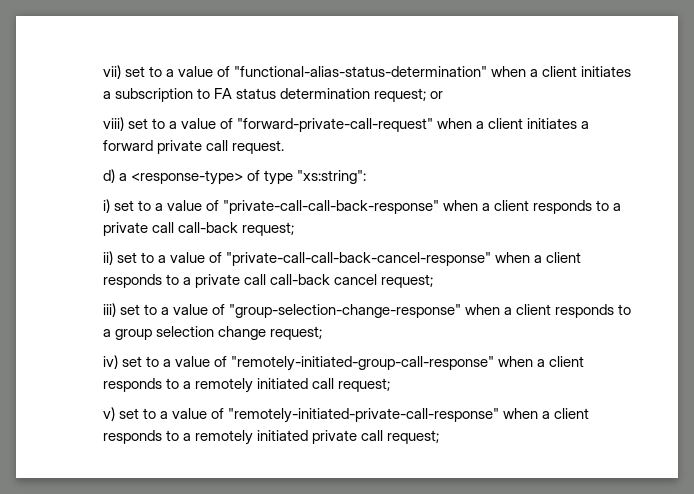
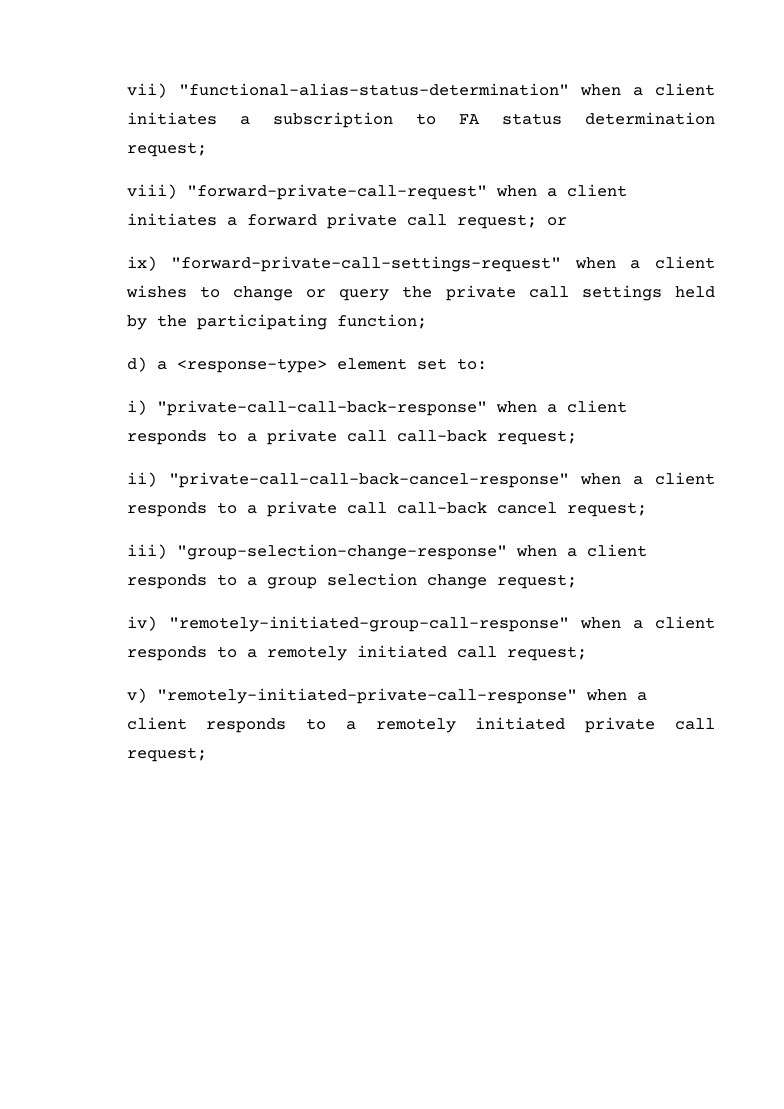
- vii) set to a value of "functional-alias-status-determination" when a client initiates a subscription to FA status determination request; or
+ vii) "functional-alias-status-determination" when a client initiates a subscription to FA status determination request;
- viii) set to a value of "forward-private-call-request" when a client initiates a forward private call request.
- d) a <response-type> of type "xs:string":
- i) set to a value of "private-call-call-back-response" when a client responds to a private call call-back request;
+ viii) "forward-private-call-request" when a client initiates a forward private call request; or
+ ix) "forward-private-call-settings-request" when a client wishes to change or query the private call settings held by the participating function;
+ d) a <response-type> element set to:
+ i) "private-call-call-back-response" when a client responds to a private call call-back request;
- ii) set to a value of "private-call-call-back-cancel-response" when a client responds to a private call call-back cancel request;
+ ii) "private-call-call-back-cancel-response" when a client responds to a private call call-back cancel request;
- iii) set to a value of "group-selection-change-response" when a client responds to a group selection change request;
+ iii) "group-selection-change-response" when a client responds to a group selection change request;
- iv) set to a value of "remotely-initiated-group-call-response" when a client responds to a remotely initiated call request;
+ iv) "remotely-initiated-group-call-response" when a client responds to a remotely initiated call request;
- v) set to a value of "remotely-initiated-private-call-response" when a client responds to a remotely initiated private call request;
+ v) "remotely-initiated-private-call-response" when a client responds to a remotely initiated private call request;

